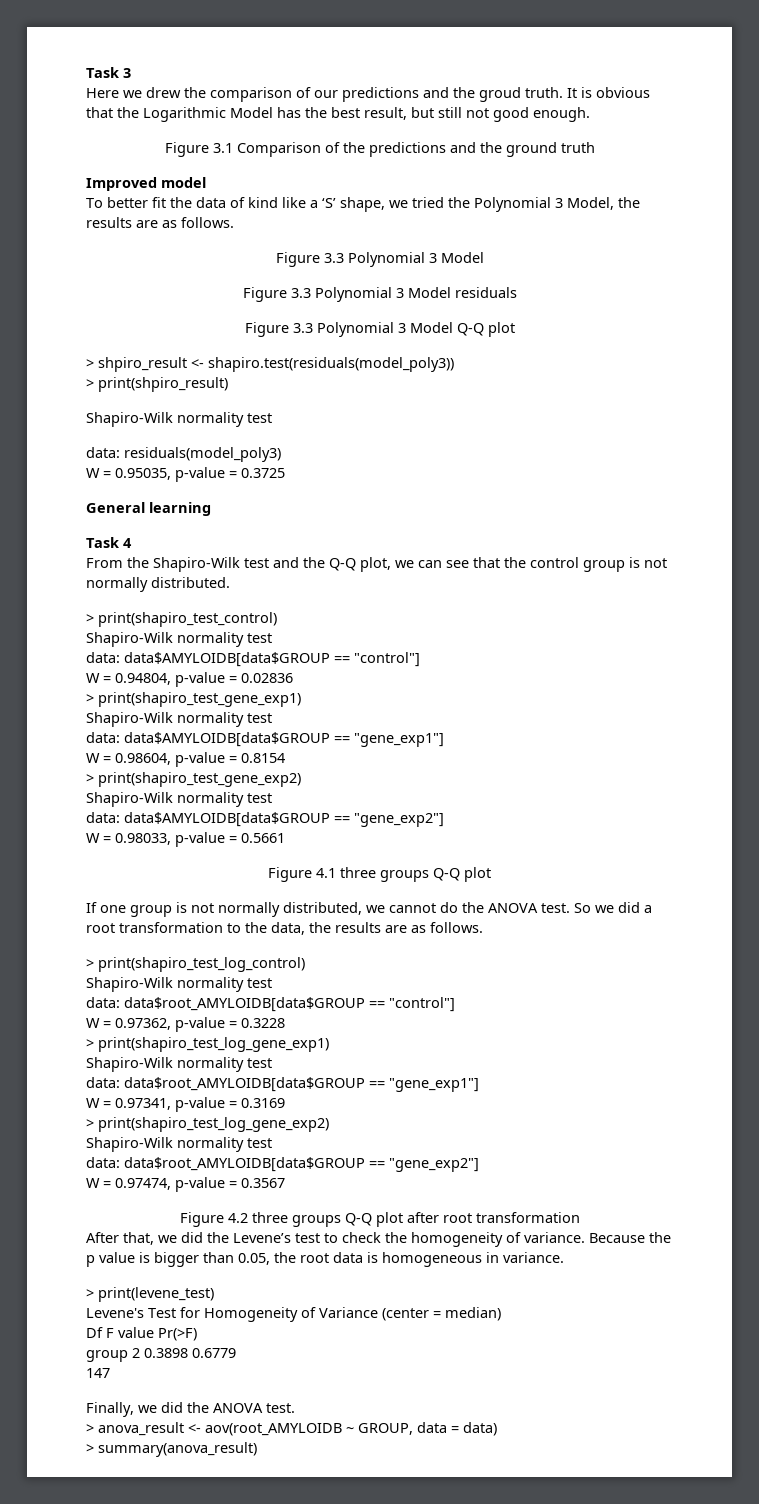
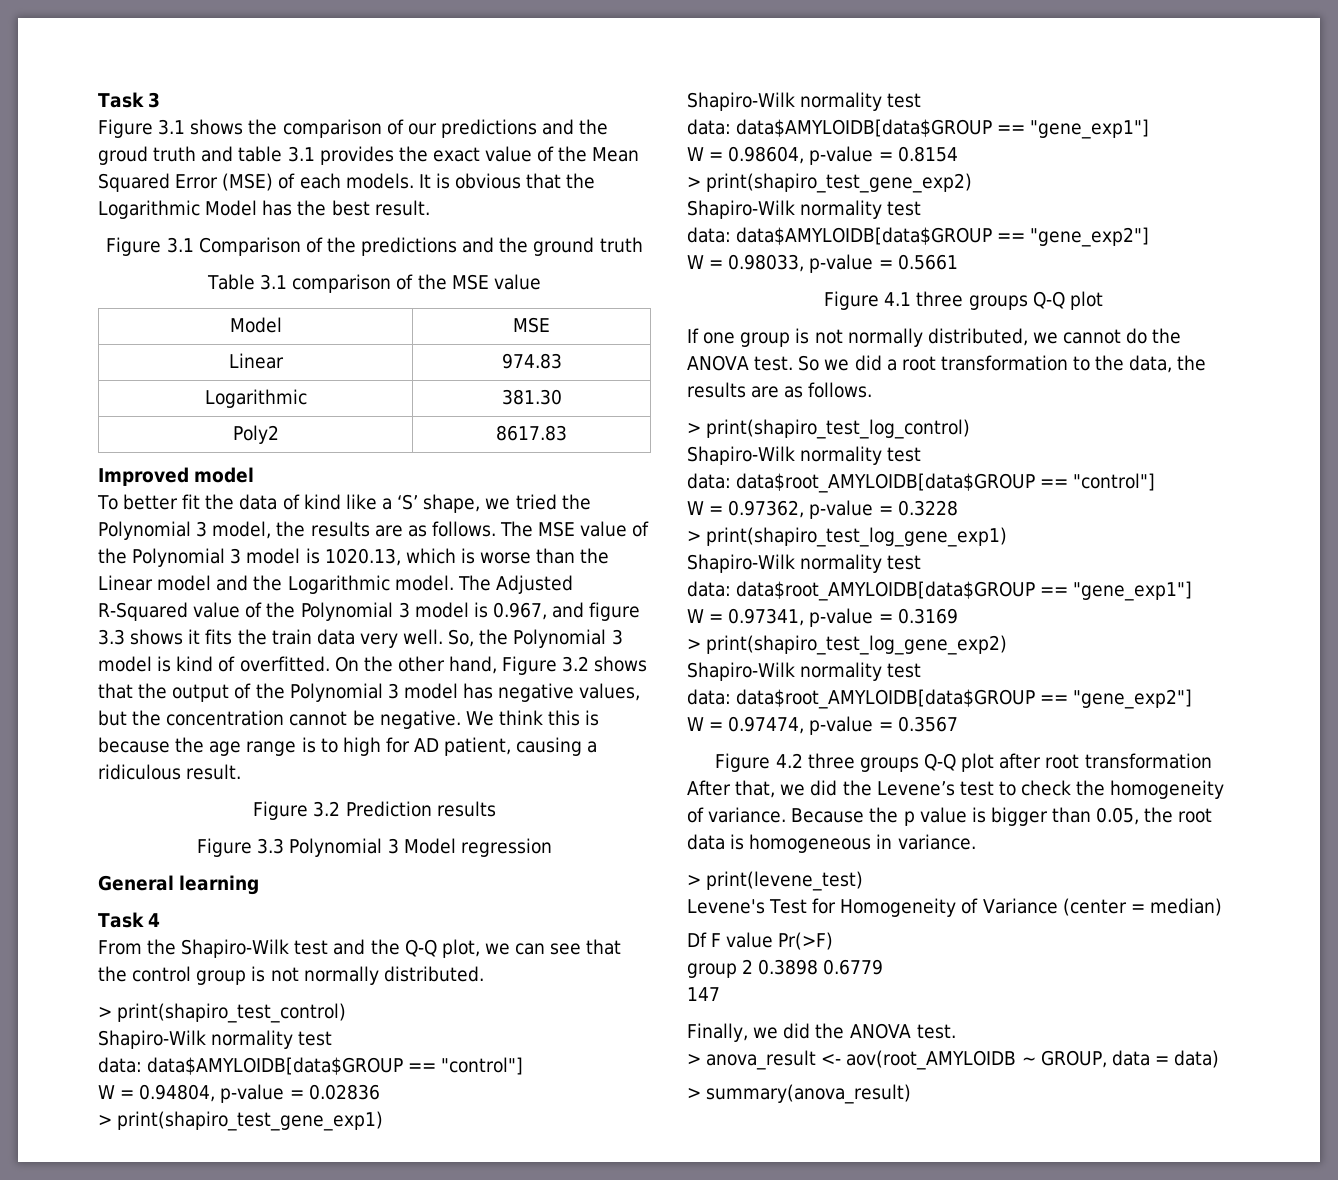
- Here we drew the comparison of our predictions and the groud truth.
+ Figure 3.1 shows the comparison of our predictions and the groud truth and table 3.1 provides the exact value of the Mean Squared Error (MSE) of each models.
- It is obvious that the Logarithmic Model has the best result, but still not good enough.
+ It is obvious that the Logarithmic Model has the best result.
+ Table 3.1 comparison of the MSE value
+ Model | MSE
+ Linear | 974.83
+ Logarithmic | 381.30
+ Poly2 | 8617.83
- To better fit the data of kind like a ‘S’ shape, we tried the Polynomial 3 Model, the results are as follows.
- Figure 3.3 Polynomial 3 Model
- Figure 3.3 Polynomial 3 Model residuals
- Figure 3.3 Polynomial 3 Model Q-Q plot
- > shpiro_result <- shapiro.test(residuals(model_poly3))
- > print(shpiro_result)
- Shapiro-Wilk normality test
- data: residuals(model_poly3)
- W = 0.95035, p-value = 0.3725
+ To better fit the data of kind like a ‘S’ shape, we tried the Polynomial 3 model, the results are as follows. The MSE value of the Polynomial 3 model is 1020.13, which is worse than the Linear model and the Logarithmic model. The Adjusted R-Squared value of the Polynomial 3 model is 0.967, and figure 3.3 shows it fits the train data very well. So, the Polynomial 3 model is kind of overfitted. On the other hand, Figure 3.2 shows that the output of the Polynomial 3 model has negative values, but the concentration cannot be negative. We think this is because the age range is to high for AD patient, causing a ridiculous result.
+ Figure 3.2 Prediction results
+ Figure 3.3 Polynomial 3 Model regression

